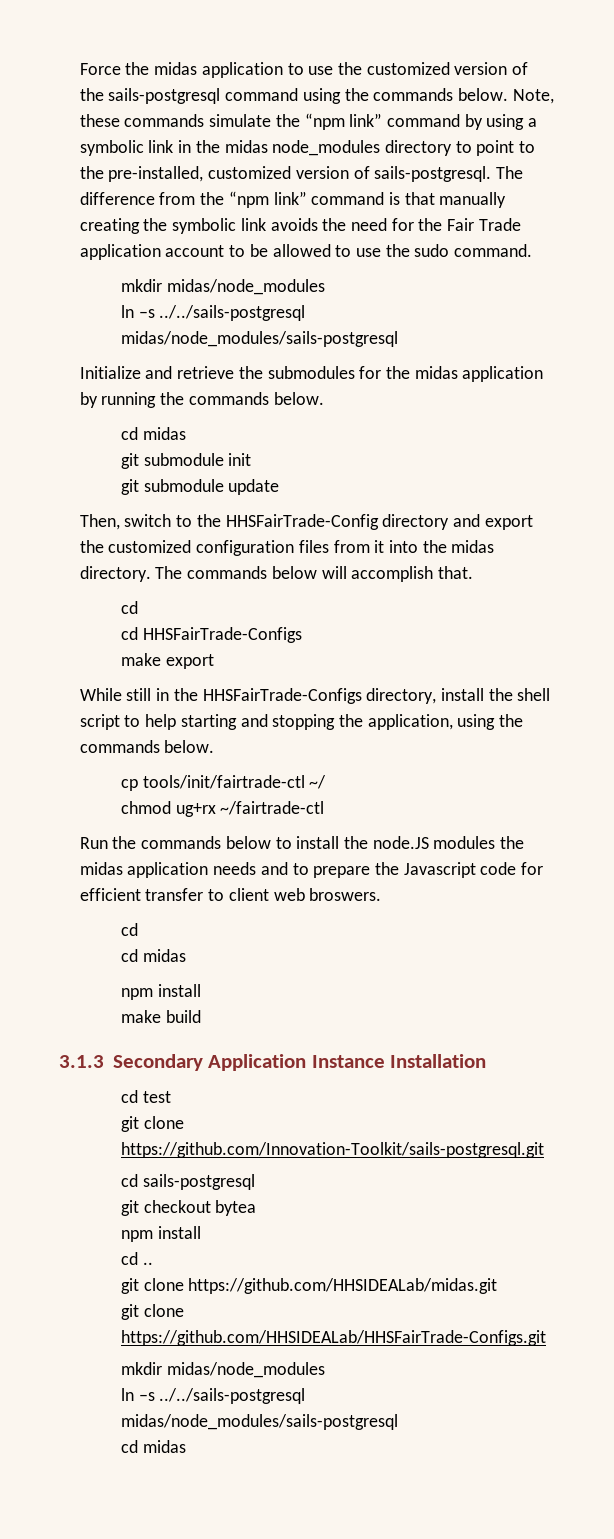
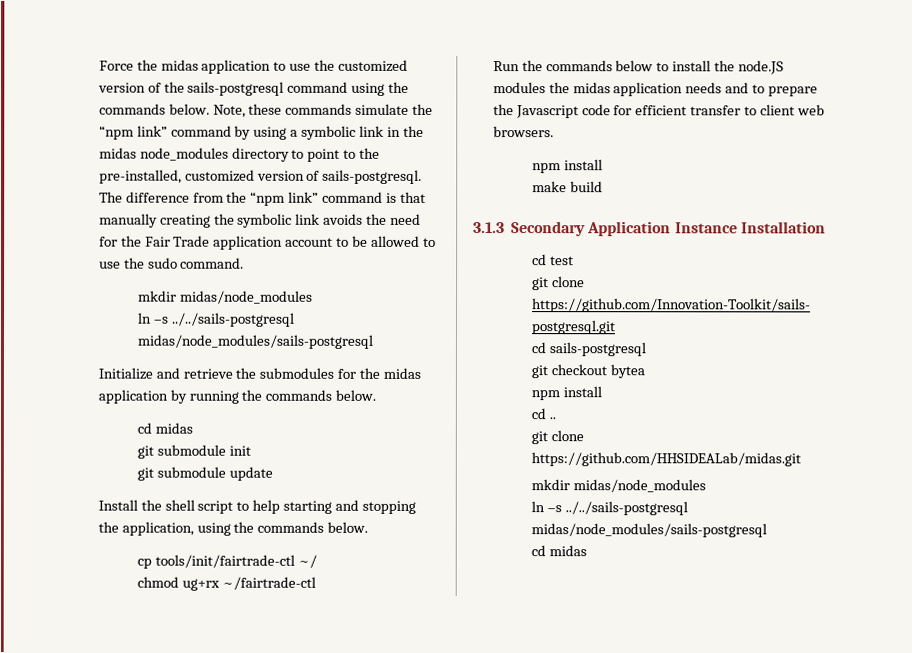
- Then, switch to the HHSFairTrade-Config directory and export the customized configuration files from it into the midas directory. The commands below will accomplish that.
- cd
- cd HHSFairTrade-Configs
- make export
- While still in the HHSFairTrade-Configs directory, install the shell script to help starting and stopping the application, using the commands below.
+ Install the shell script to help starting and stopping the application, using the commands below.
- Run the commands below to install the node.JS modules the midas application needs and to prepare the Javascript code for efficient transfer to client web broswers.
- cd
- cd midas
+ Run the commands below to install the node.JS modules the midas application needs and to prepare the Javascript code for efficient transfer to client web browsers.
- git clone https://github.com/HHSIDEALab/HHSFairTrade-Configs.git

